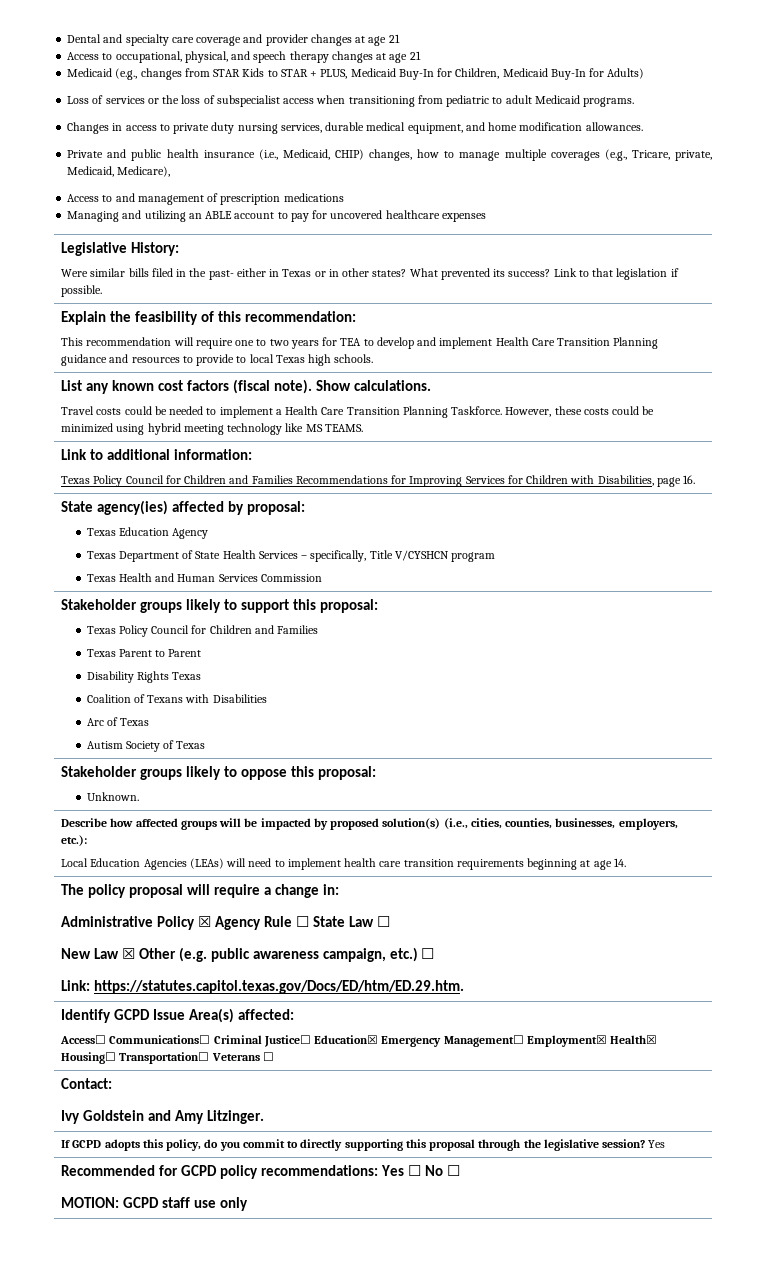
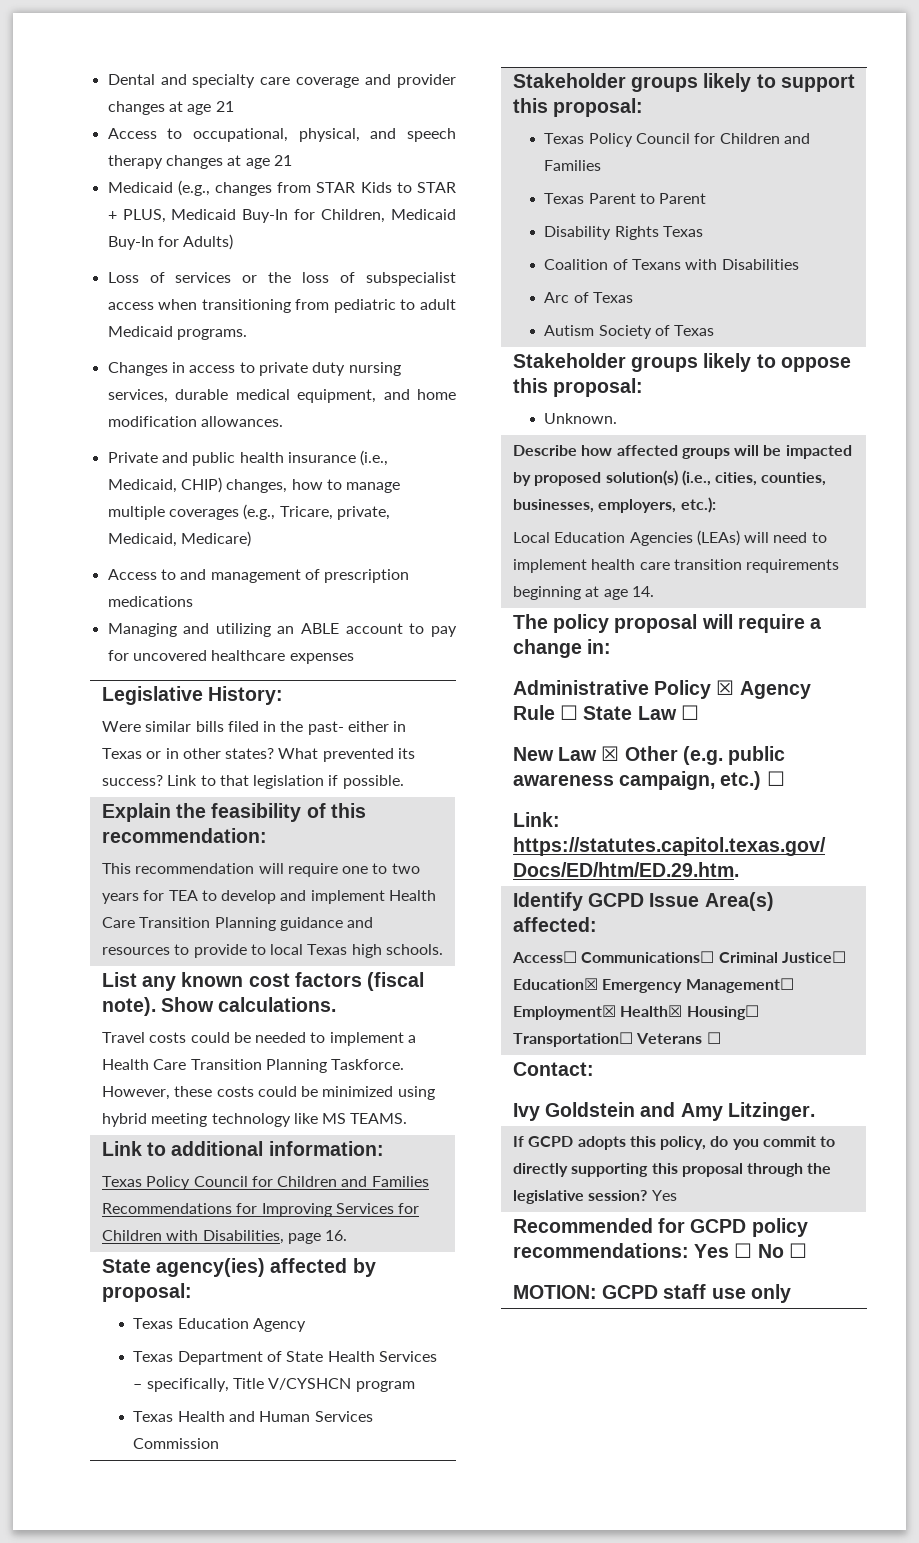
- Private and public health insurance (i.e., Medicaid, CHIP) changes, how to manage multiple coverages (e.g., Tricare, private, Medicaid, Medicare),
+ Private and public health insurance (i.e., Medicaid, CHIP) changes, how to manage multiple coverages (e.g., Tricare, private, Medicaid, Medicare)

